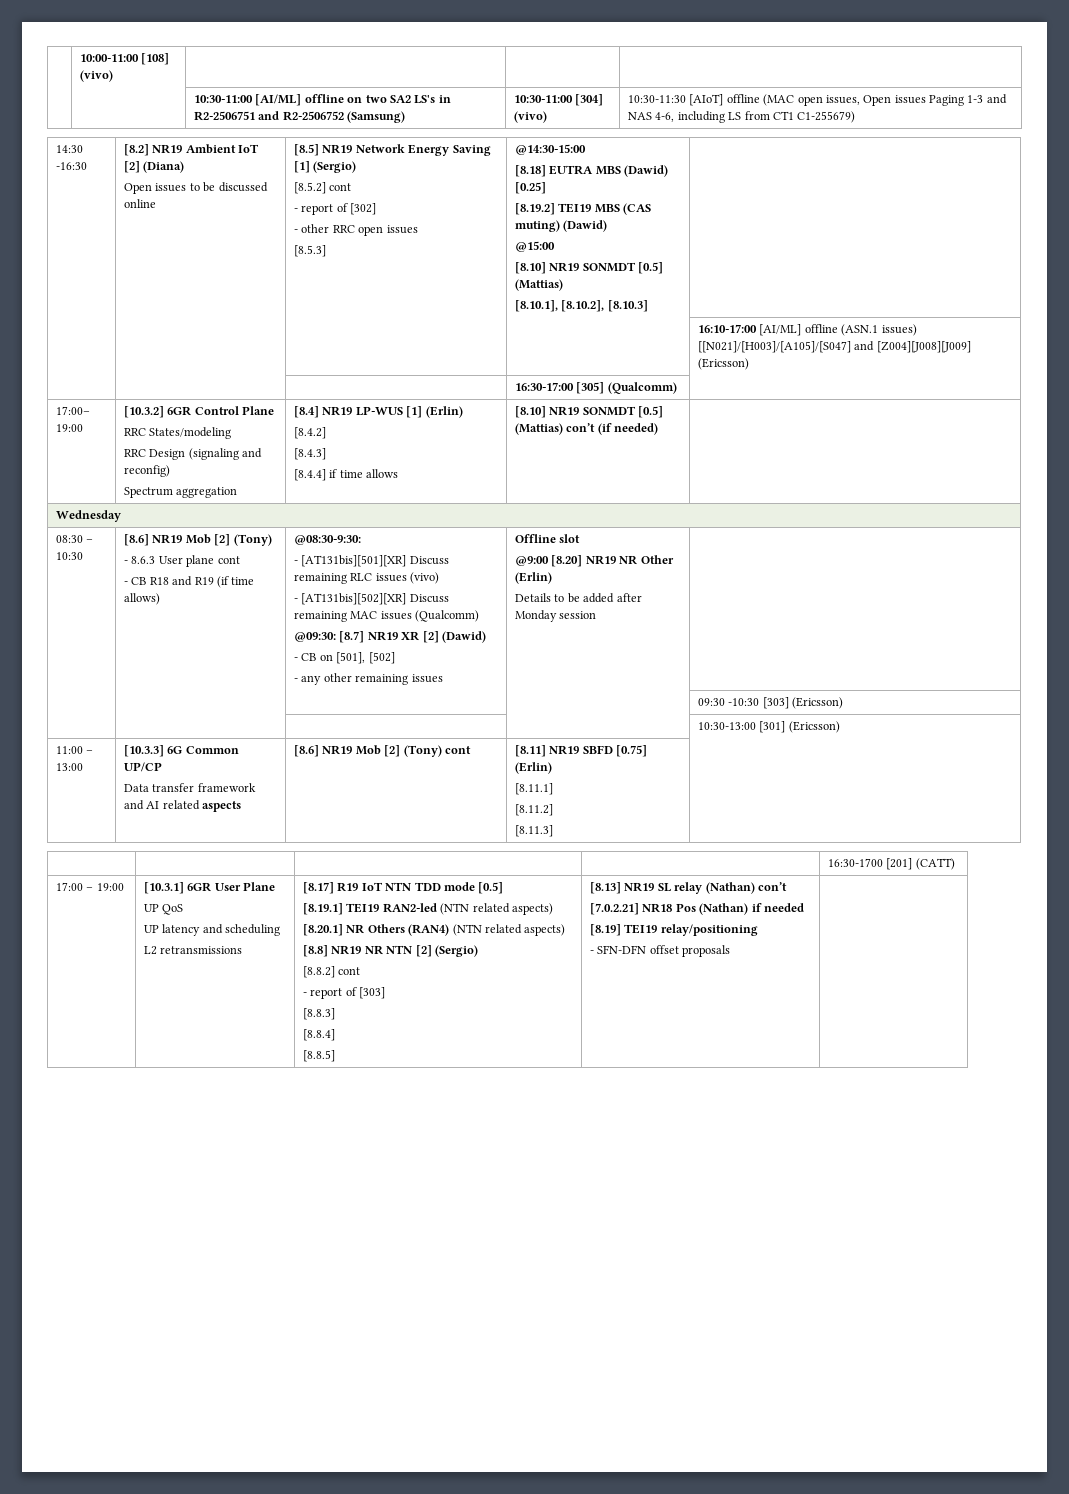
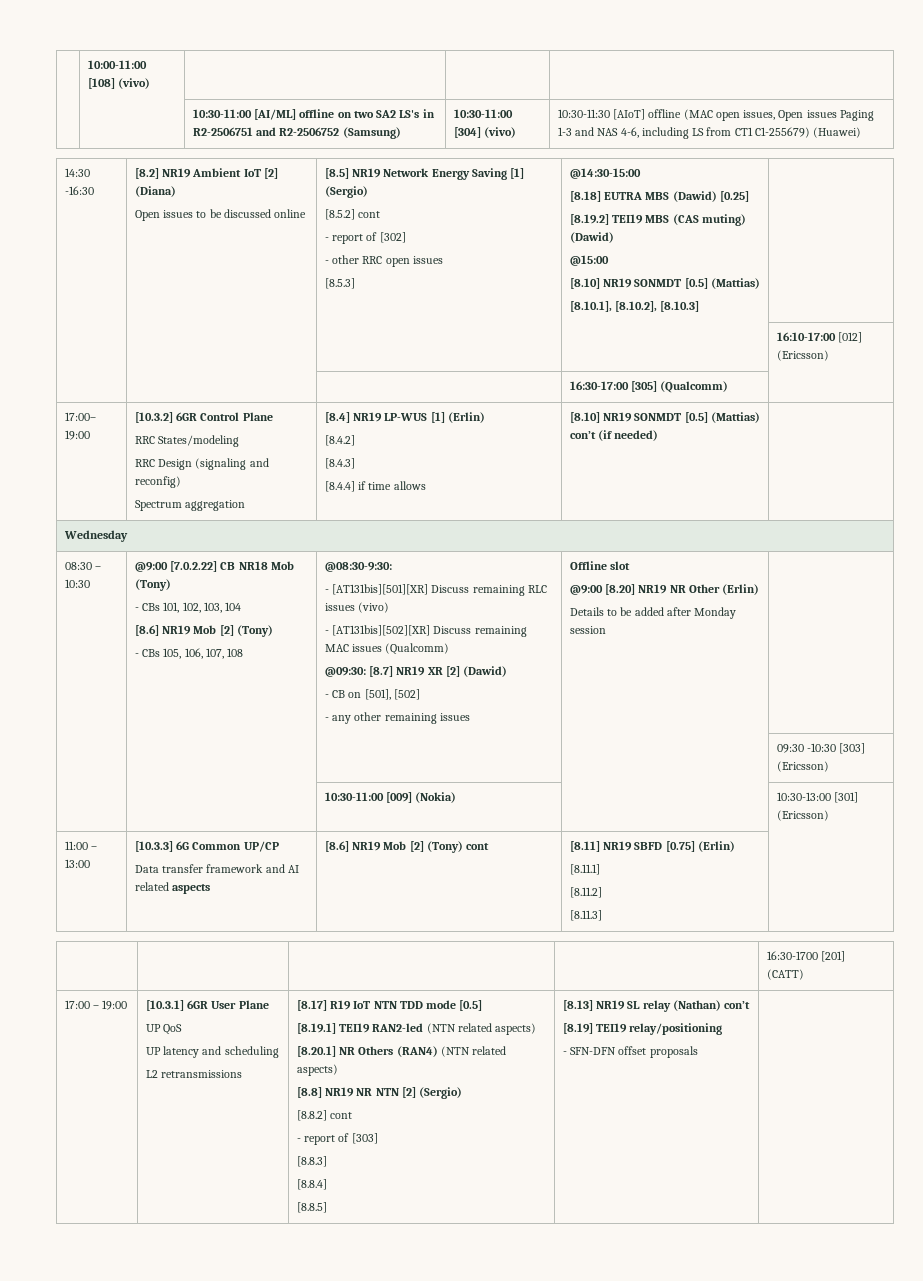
- | | 10:30-11:00 [AI/ML] offline on two SA2 LS's in R2-2506751 and R2-2506752 (Samsung) | 10:30-11:00 [304] (vivo) | 10:30-11:30 [AIoT] offline (MAC open issues, Open issues Paging 1-3 and NAS 4-6, including LS from CT1 C1-255679)
+ | | 10:30-11:00 [AI/ML] offline on two SA2 LS's in R2-2506751 and R2-2506752 (Samsung) | 10:30-11:00 [304] (vivo) | 10:30-11:30 [AIoT] offline (MAC open issues, Open issues Paging 1-3 and NAS 4-6, including LS from CT1 C1-255679) (Huawei)
- | | | | 16:10-17:00 [AI/ML] offline (ASN.1 issues) [[N021]/[H003]/[A105]/[S047] and [Z004][J008][J009] (Ericsson)
+ | | | | 16:10-17:00 [012] (Ericsson)
+ @9:00 [7.0.2.22] CB NR18 Mob (Tony)
+ - CBs 101, 102, 103, 104
- - 8.6.3 User plane cont
- - CB R18 and R19 (if time allows)
+ - CBs 105, 106, 107, 108
- | | | | 10:30-13:00 [301] (Ericsson)
+ | | 10:30-11:00 [009] (Nokia) | | 10:30-13:00 [301] (Ericsson)
- [7.0.2.21] NR18 Pos (Nathan) if needed

